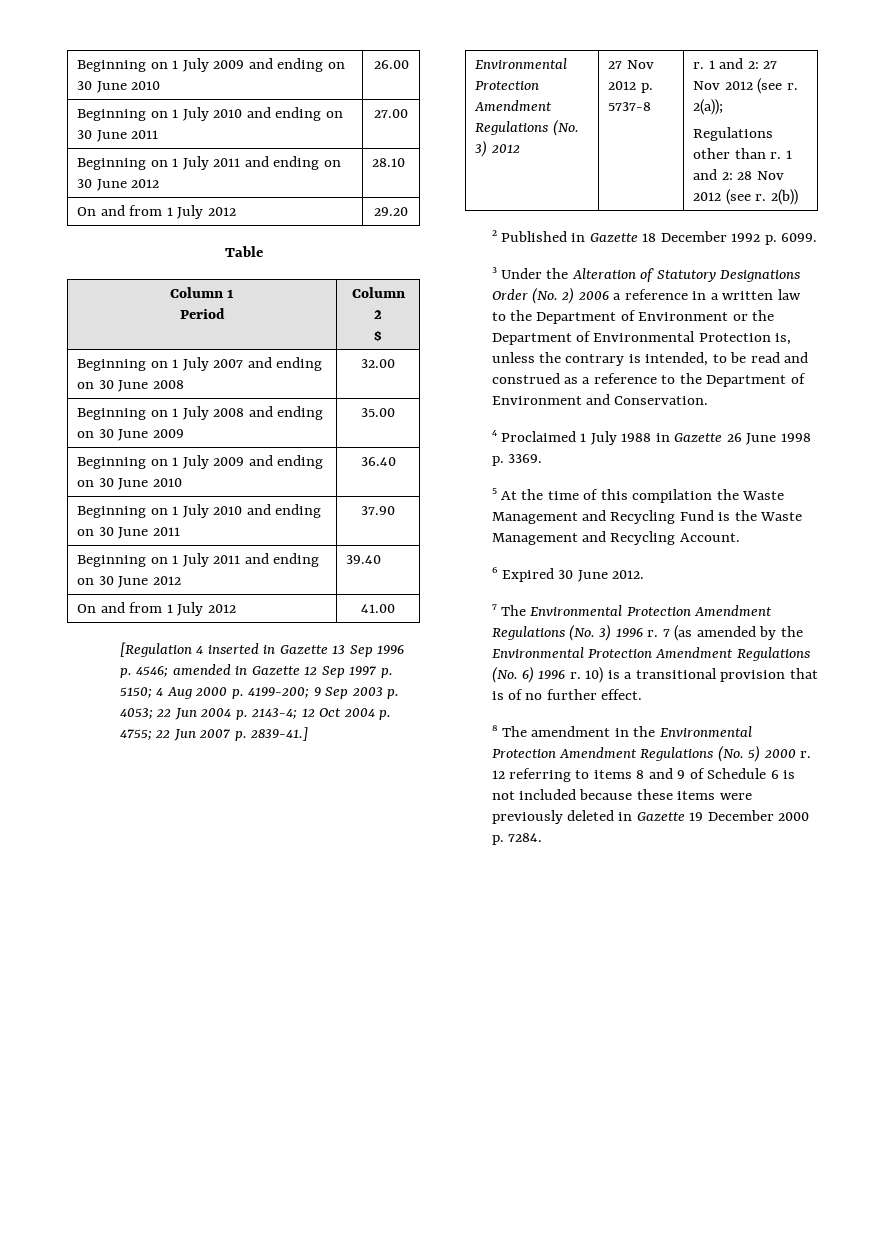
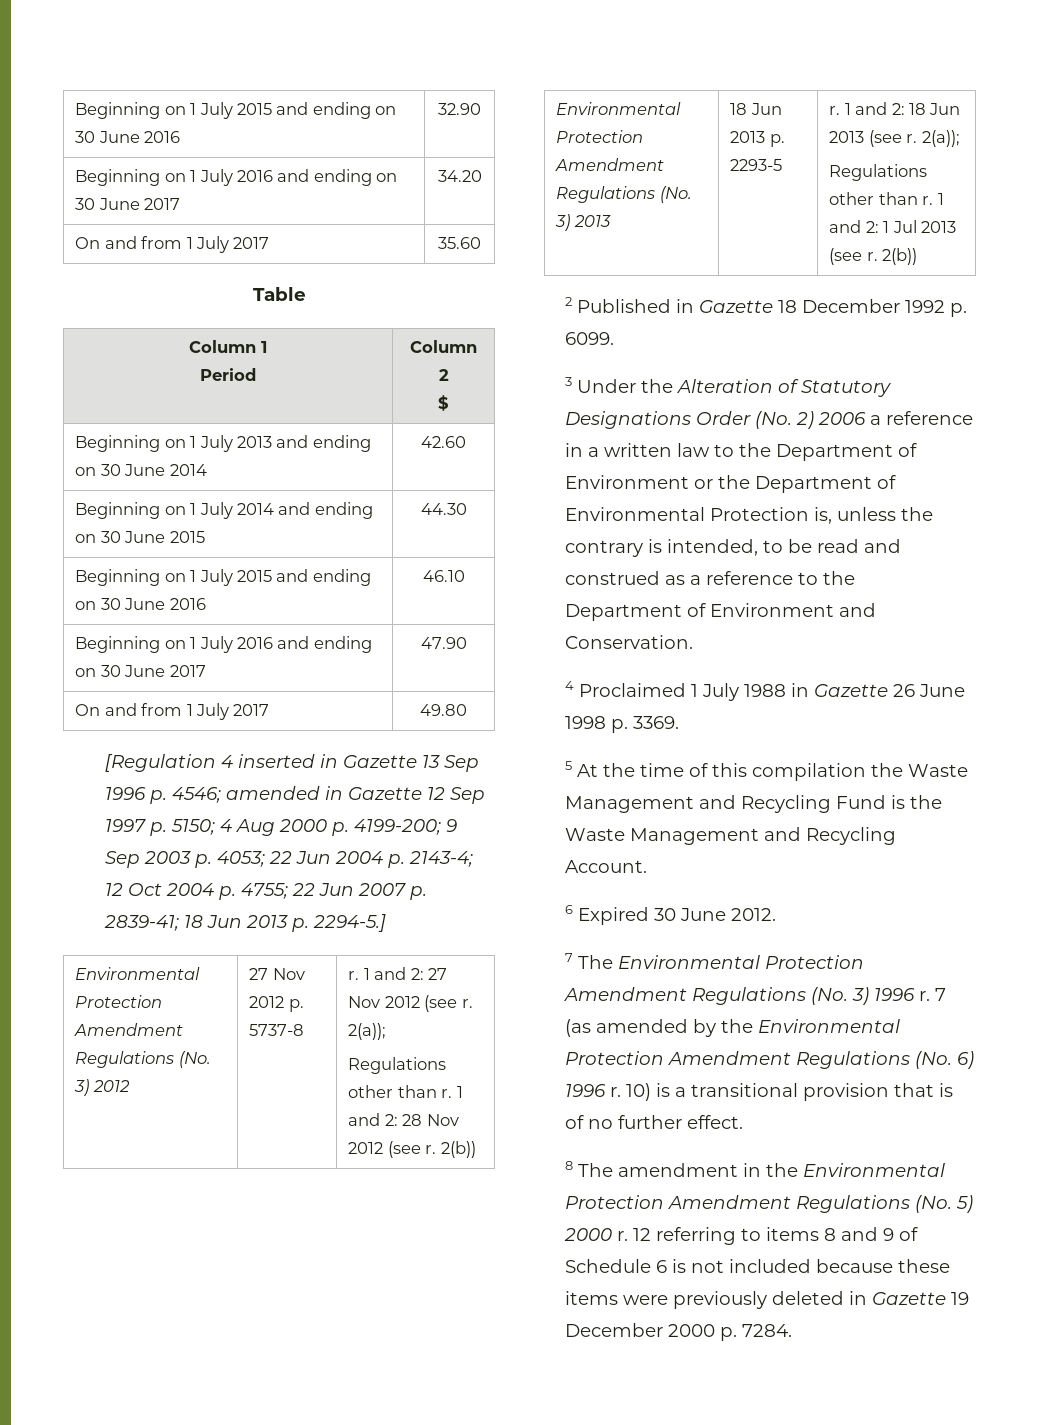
- Beginning on 1 July 2009 and ending on 30 June 2010 | 26.00
- Beginning on 1 July 2010 and ending on 30 June 2011 | 27.00
- Beginning on 1 July 2011 and ending on 30 June 2012 | 28.10
- On and from 1 July 2012 | 29.20
+ Beginning on 1 July 2015 and ending on 30 June 2016 | 32.90
+ Beginning on 1 July 2016 and ending on 30 June 2017 | 34.20
+ On and from 1 July 2017 | 35.60
- Beginning on 1 July 2007 and ending on 30 June 2008 | 32.00
- Beginning on 1 July 2008 and ending on 30 June 2009 | 35.00
- Beginning on 1 July 2009 and ending on 30 June 2010 | 36.40
- Beginning on 1 July 2010 and ending on 30 June 2011 | 37.90
- Beginning on 1 July 2011 and ending on 30 June 2012 | 39.40
- On and from 1 July 2012 | 41.00
+ Beginning on 1 July 2013 and ending on 30 June 2014 | 42.60
+ Beginning on 1 July 2014 and ending on 30 June 2015 | 44.30
+ Beginning on 1 July 2015 and ending on 30 June 2016 | 46.10
+ Beginning on 1 July 2016 and ending on 30 June 2017 | 47.90
+ On and from 1 July 2017 | 49.80
- [Regulation 4 inserted in Gazette 13 Sep 1996 p. 4546; amended in Gazette 12 Sep 1997 p. 5150; 4 Aug 2000 p. 4199-200; 9 Sep 2003 p. 4053; 22 Jun 2004 p. 2143-4; 12 Oct 2004 p. 4755; 22 Jun 2007 p. 2839-41.]
+ [Regulation 4 inserted in Gazette 13 Sep 1996 p. 4546; amended in Gazette 12 Sep 1997 p. 5150; 4 Aug 2000 p. 4199-200; 9 Sep 2003 p. 4053; 22 Jun 2004 p. 2143-4; 12 Oct 2004 p. 4755; 22 Jun 2007 p. 2839-41; 18 Jun 2013 p. 2294-5.]
+ Environmental Protection Amendment Regulations (No. 3) 2013 | 18 Jun 2013 p. 2293-5 | r. 1 and 2: 18 Jun 2013 (see r. 2(a));
+ Regulations other than r. 1 and 2: 1 Jul 2013 (see r. 2(b))

